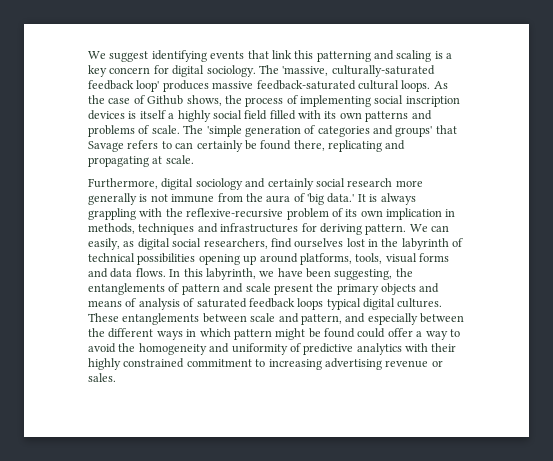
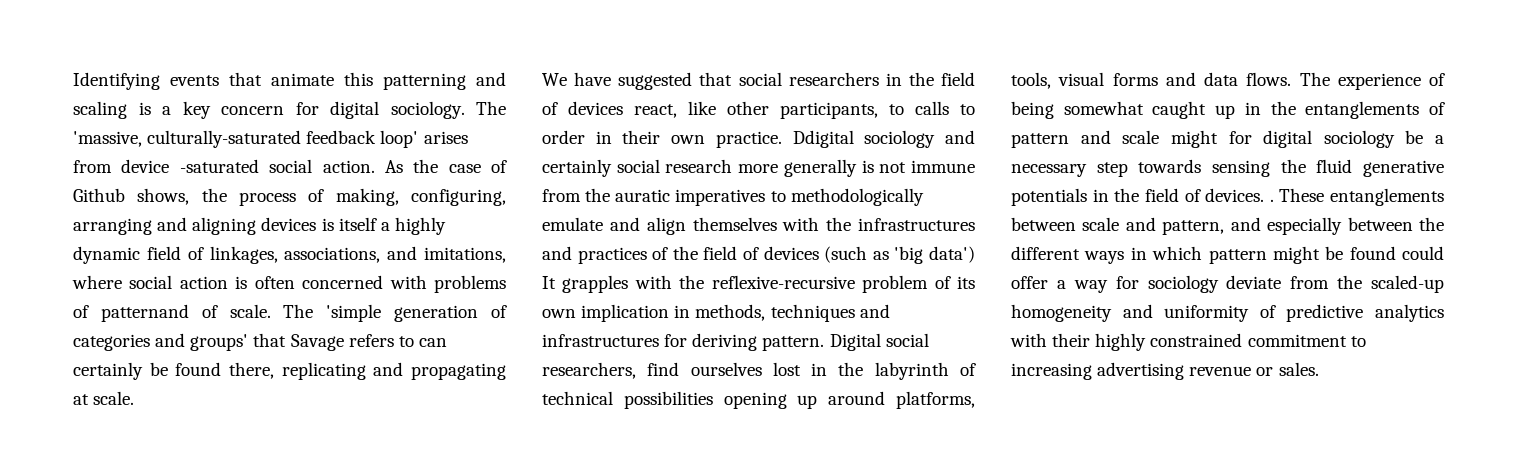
- We suggest identifying events that link this patterning and scaling is a key concern for digital sociology.
+ Identifying events that animate this patterning and scaling is a key concern for digital sociology.
- The 'massive, culturally-saturated feedback loop' produces massive feedback-saturated cultural loops.
+ The 'massive, culturally-saturated feedback loop' arises from device -saturated social action.
- As the case of Github shows, the process of implementing social inscription devices is itself a highly social field filled with its own patterns and problems of scale.
+ As the case of Github shows, the process of making, configuring, arranging and aligning devices is itself a highly dynamic field of linkages, associations, and imitations, where social action is often concerned with problems of patternand of scale.
- Furthermore, digital sociology and certainly social research more generally is not immune from the aura of 'big data.' It is always grappling with the reflexive-recursive problem of its own implication in methods, techniques and infrastructures for deriving pattern.
+ We have suggested that social researchers in the field of devices react, like other participants, to calls to order in their own practice. Ddigital sociology and certainly social research more generally is not immune from the auratic imperatives to methodologically emulate and align themselves with the infrastructures and practices of the field of devices (such as 'big data') It grapples with the reflexive-recursive problem of its own implication in methods, techniques and infrastructures for deriving pattern.
- We can easily, as digital social researchers, find ourselves lost in the labyrinth of technical possibilities opening up around platforms, tools, visual forms and data flows.
+ Digital social researchers, find ourselves lost in the labyrinth of technical possibilities opening up around platforms, tools, visual forms and data flows.
- In this labyrinth, we have been suggesting, the entanglements of pattern and scale present the primary objects and means of analysis of saturated feedback loops typical digital cultures.
+ The experience of being somewhat caught up in the entanglements of pattern and scale might for digital sociology be a necessary step towards sensing the fluid generative potentials in the field of devices. .
- These entanglements between scale and pattern, and especially between the different ways in which pattern might be found could offer a way to avoid the homogeneity and uniformity of predictive analytics with their highly constrained commitment to increasing advertising revenue or sales.
+ These entanglements between scale and pattern, and especially between the different ways in which pattern might be found could offer a way for sociology deviate from the scaled-up homogeneity and uniformity of predictive analytics with their highly constrained commitment to increasing advertising revenue or sales.

